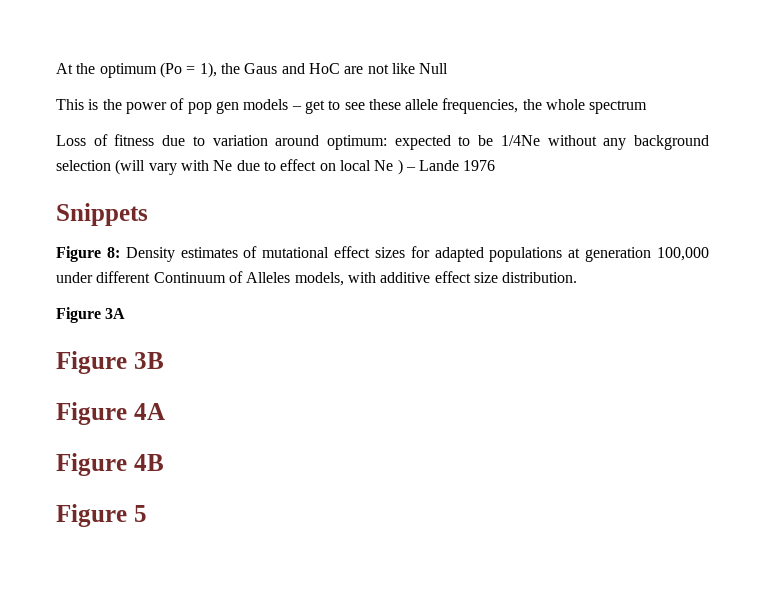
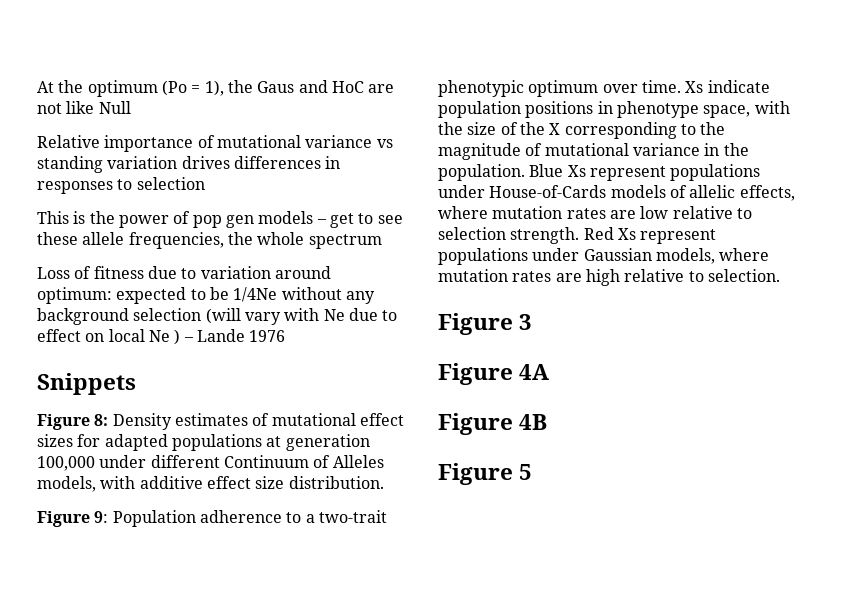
+ Relative importance of mutational variance vs standing variation drives differences in responses to selection
- Figure 3A
- Figure 3B
+ Figure 9: Population adherence to a two-trait phenotypic optimum over time. Xs indicate population positions in phenotype space, with the size of the X corresponding to the magnitude of mutational variance in the population. Blue Xs represent populations under House-of-Cards models of allelic effects, where mutation rates are low relative to selection strength. Red Xs represent populations under Gaussian models, where mutation rates are high relative to selection.
+ Figure 3

